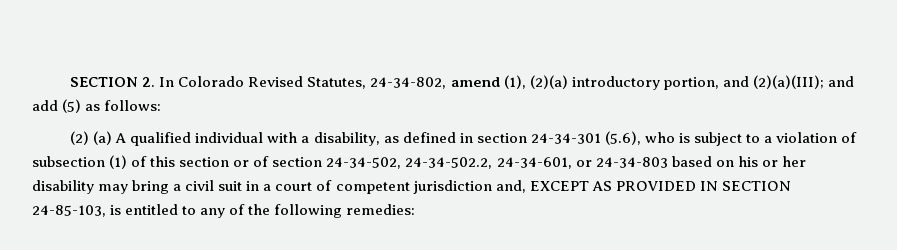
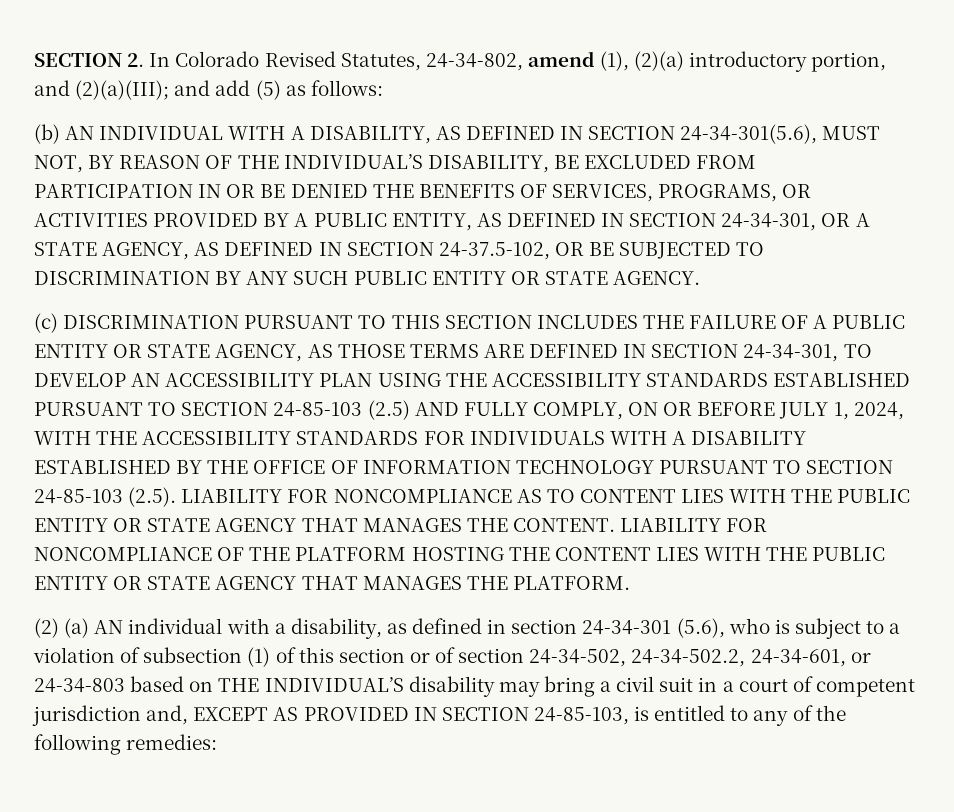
+ (b) AN INDIVIDUAL WITH A DISABILITY, AS DEFINED IN SECTION 24-34-301(5.6), MUST NOT, BY REASON OF THE INDIVIDUAL’S DISABILITY, BE EXCLUDED FROM PARTICIPATION IN OR BE DENIED THE BENEFITS OF SERVICES, PROGRAMS, OR ACTIVITIES PROVIDED BY A PUBLIC ENTITY, AS DEFINED IN SECTION 24-34-301, OR A STATE AGENCY, AS DEFINED IN SECTION 24-37.5-102, OR BE SUBJECTED TO DISCRIMINATION BY ANY SUCH PUBLIC ENTITY OR STATE AGENCY.
+ (c) DISCRIMINATION PURSUANT TO THIS SECTION INCLUDES THE FAILURE OF A PUBLIC ENTITY OR STATE AGENCY, AS THOSE TERMS ARE DEFINED IN SECTION 24-34-301, TO DEVELOP AN ACCESSIBILITY PLAN USING THE ACCESSIBILITY STANDARDS ESTABLISHED PURSUANT TO SECTION 24-85-103 (2.5) AND FULLY COMPLY, ON OR BEFORE JULY 1, 2024, WITH THE ACCESSIBILITY STANDARDS FOR INDIVIDUALS WITH A DISABILITY ESTABLISHED BY THE OFFICE OF INFORMATION TECHNOLOGY PURSUANT TO SECTION 24-85-103 (2.5). LIABILITY FOR NONCOMPLIANCE AS TO CONTENT LIES WITH THE PUBLIC ENTITY OR STATE AGENCY THAT MANAGES THE CONTENT. LIABILITY FOR NONCOMPLIANCE OF THE PLATFORM HOSTING THE CONTENT LIES WITH THE PUBLIC ENTITY OR STATE AGENCY THAT MANAGES THE PLATFORM.
- (2) (a) A qualified individual with a disability, as defined in section 24-34-301 (5.6), who is subject to a violation of subsection (1) of this section or of section 24-34-502, 24-34-502.2, 24-34-601, or 24-34-803 based on his or her disability may bring a civil suit in a court of competent jurisdiction and, EXCEPT AS PROVIDED IN SECTION 24-85-103, is entitled to any of the following remedies:
+ (2) (a) AN individual with a disability, as defined in section 24-34-301 (5.6), who is subject to a violation of subsection (1) of this section or of section 24-34-502, 24-34-502.2, 24-34-601, or 24-34-803 based on THE INDIVIDUAL’S disability may bring a civil suit in a court of competent jurisdiction and, EXCEPT AS PROVIDED IN SECTION 24-85-103, is entitled to any of the following remedies:

